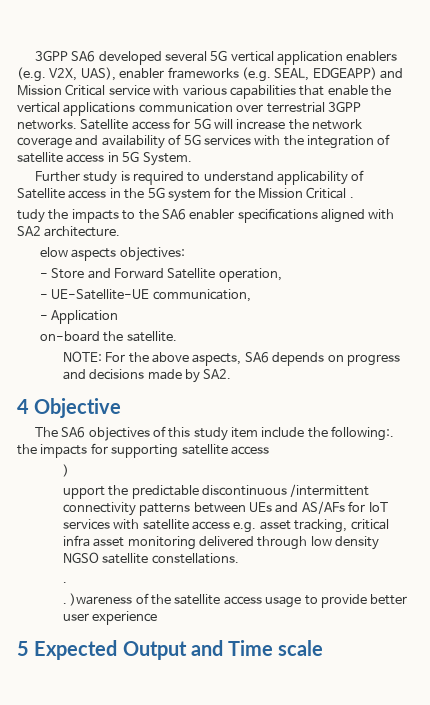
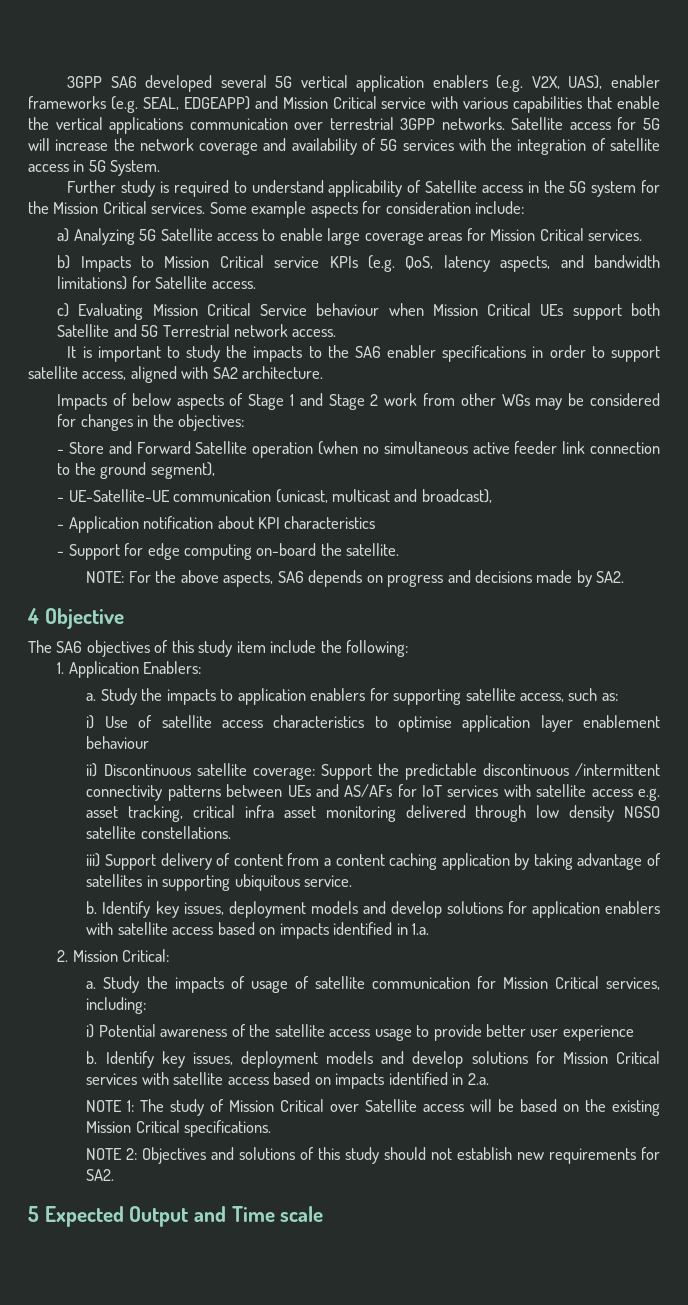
- Further study is required to understand applicability of Satellite access in the 5G system for the Mission Critical .
- tudy the impacts to the SA6 enabler specifications aligned with SA2 architecture.
- elow aspects objectives:
+ Further study is required to understand applicability of Satellite access in the 5G system for the Mission Critical services. Some example aspects for consideration include:
+ a) Analyzing 5G Satellite access to enable large coverage areas for Mission Critical services.
+ b) Impacts to Mission Critical service KPIs (e.g. QoS, latency aspects, and bandwidth limitations) for Satellite access.
+ c) Evaluating Mission Critical Service behaviour when Mission Critical UEs support both Satellite and 5G Terrestrial network access.
+ It is important to study the impacts to the SA6 enabler specifications in order to support satellite access, aligned with SA2 architecture.
+ Impacts of below aspects of Stage 1 and Stage 2 work from other WGs may be considered for changes in the objectives:
- - Store and Forward Satellite operation,
- - UE-Satellite-UE communication,
- - Application
- on-board the satellite.
+ - Store and Forward Satellite operation (when no simultaneous active feeder link connection to the ground segment),
+ - UE-Satellite-UE communication (unicast, multicast and broadcast),
+ - Application notification about KPI characteristics
+ - Support for edge computing on-board the satellite.
- The SA6 objectives of this study item include the following:. the impacts for supporting satellite access
- )
- upport the predictable discontinuous /intermittent connectivity patterns between UEs and AS/AFs for IoT services with satellite access e.g. asset tracking, critical infra asset monitoring delivered through low density NGSO satellite constellations.
- .
- . )wareness of the satellite access usage to provide better user experience
+ The SA6 objectives of this study item include the following:
+ 1. Application Enablers:
+ a. Study the impacts to application enablers for supporting satellite access, such as:
+ i) Use of satellite access characteristics to optimise application layer enablement behaviour
+ ii) Discontinuous satellite coverage: Support the predictable discontinuous /intermittent connectivity patterns between UEs and AS/AFs for IoT services with satellite access e.g. asset tracking, critical infra asset monitoring delivered through low density NGSO satellite constellations.
+ iii) Support delivery of content from a content caching application by taking advantage of satellites in supporting ubiquitous service.
+ b. Identify key issues, deployment models and develop solutions for application enablers with satellite access based on impacts identified in 1.a.
+ 2. Mission Critical:
+ a. Study the impacts of usage of satellite communication for Mission Critical services, including:
+ i) Potential awareness of the satellite access usage to provide better user experience
+ b. Identify key issues, deployment models and develop solutions for Mission Critical services with satellite access based on impacts identified in 2.a.
+ NOTE 1: The study of Mission Critical over Satellite access will be based on the existing Mission Critical specifications.
+ NOTE 2: Objectives and solutions of this study should not establish new requirements for SA2.

